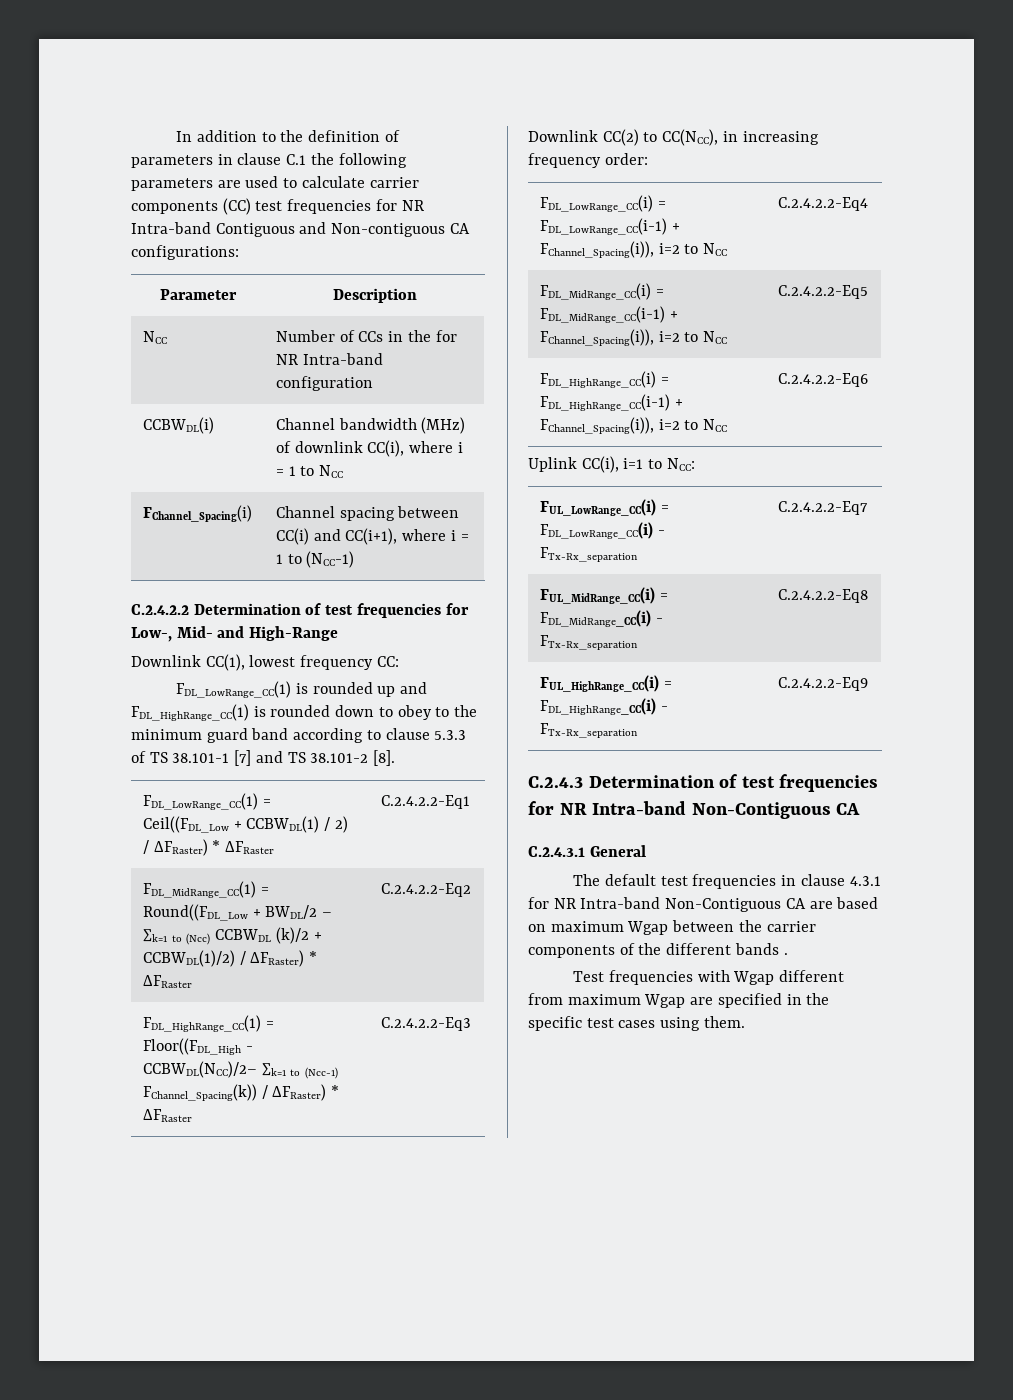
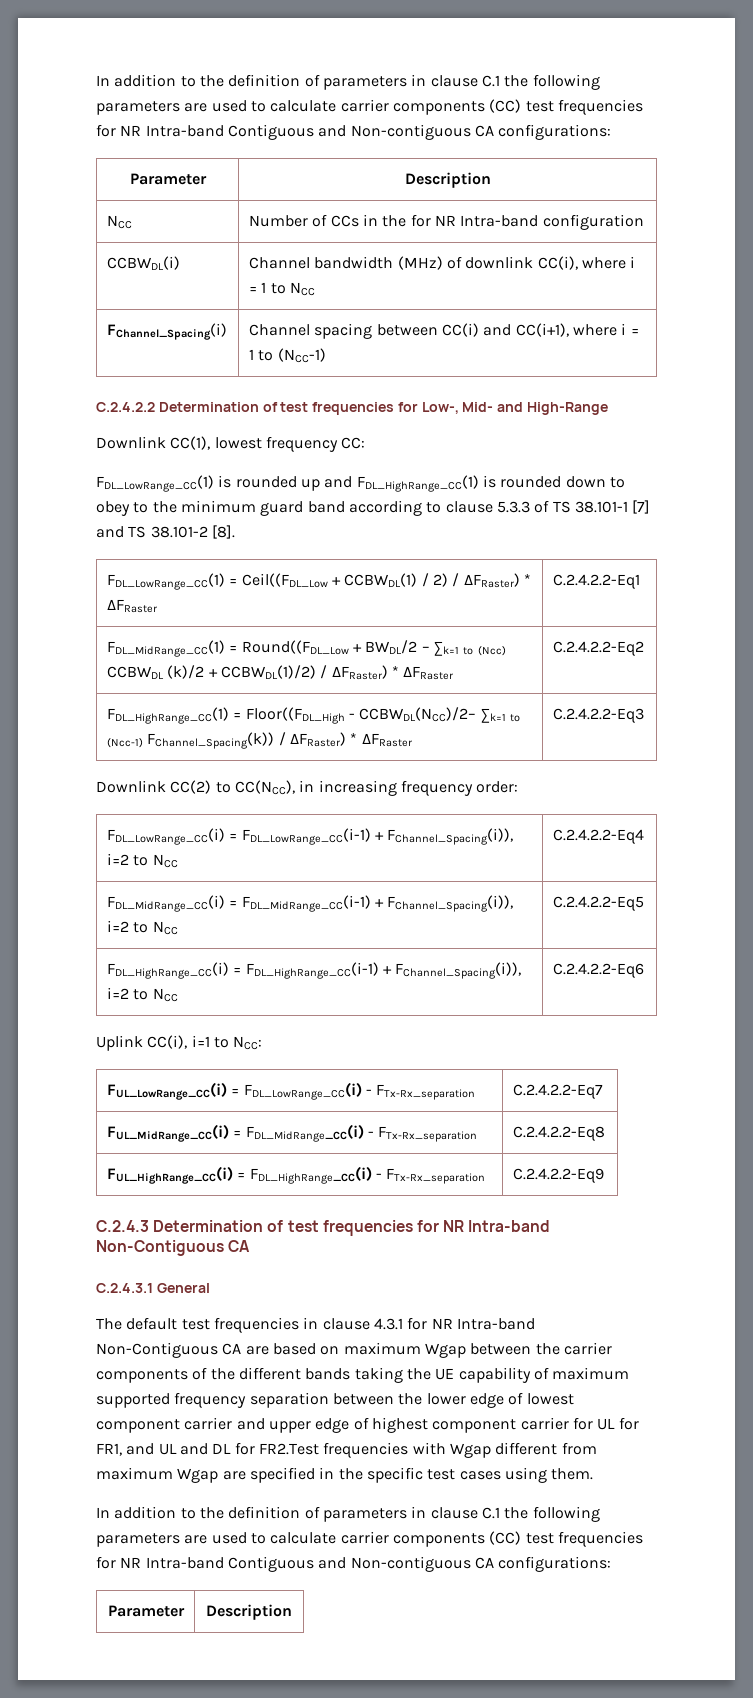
- The default test frequencies in clause 4.3.1 for NR Intra-band Non-Contiguous CA are based on maximum Wgap between the carrier components of the different bands .
- Test frequencies with Wgap different from maximum Wgap are specified in the specific test cases using them.
+ The default test frequencies in clause 4.3.1 for NR Intra-band Non-Contiguous CA are based on maximum Wgap between the carrier components of the different bands taking the UE capability of maximum supported frequency separation between the lower edge of lowest component carrier and upper edge of highest component carrier for UL for FR1, and UL and DL for FR2.Test frequencies with Wgap different from maximum Wgap are specified in the specific test cases using them.
+ In addition to the definition of parameters in clause C.1 the following parameters are used to calculate carrier components (CC) test frequencies for NR Intra-band Contiguous and Non-contiguous CA configurations:
+ Parameter | Description

